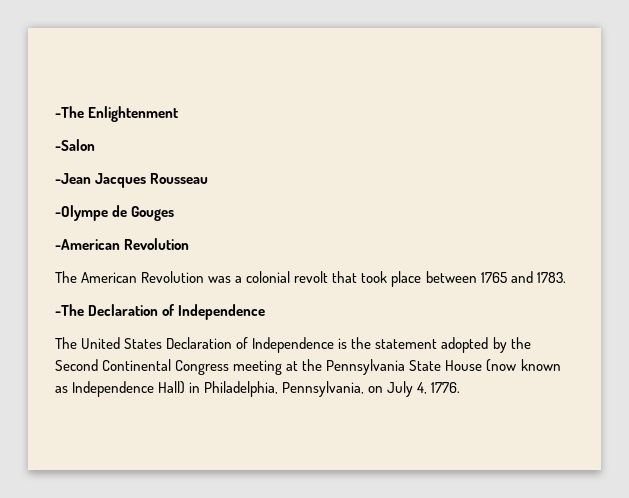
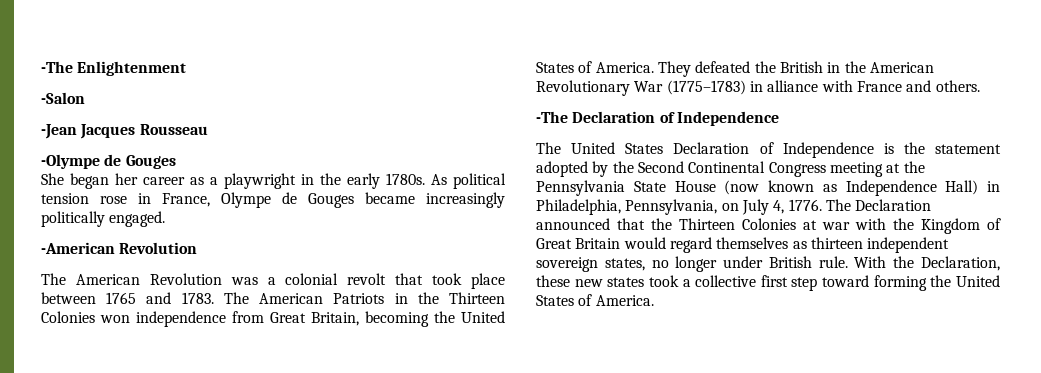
+ She began her career as a playwright in the early 1780s. As political tension rose in France, Olympe de Gouges became increasingly politically engaged.
+ The American Patriots in the Thirteen Colonies won independence from Great Britain, becoming the United States of America. They defeated the British in the American Revolutionary War (1775–1783) in alliance with France and others.
+ The Declaration announced that the Thirteen Colonies at war with the Kingdom of Great Britain would regard themselves as thirteen independent sovereign states, no longer under British rule. With the Declaration, these new states took a collective first step toward forming the United States of America.

